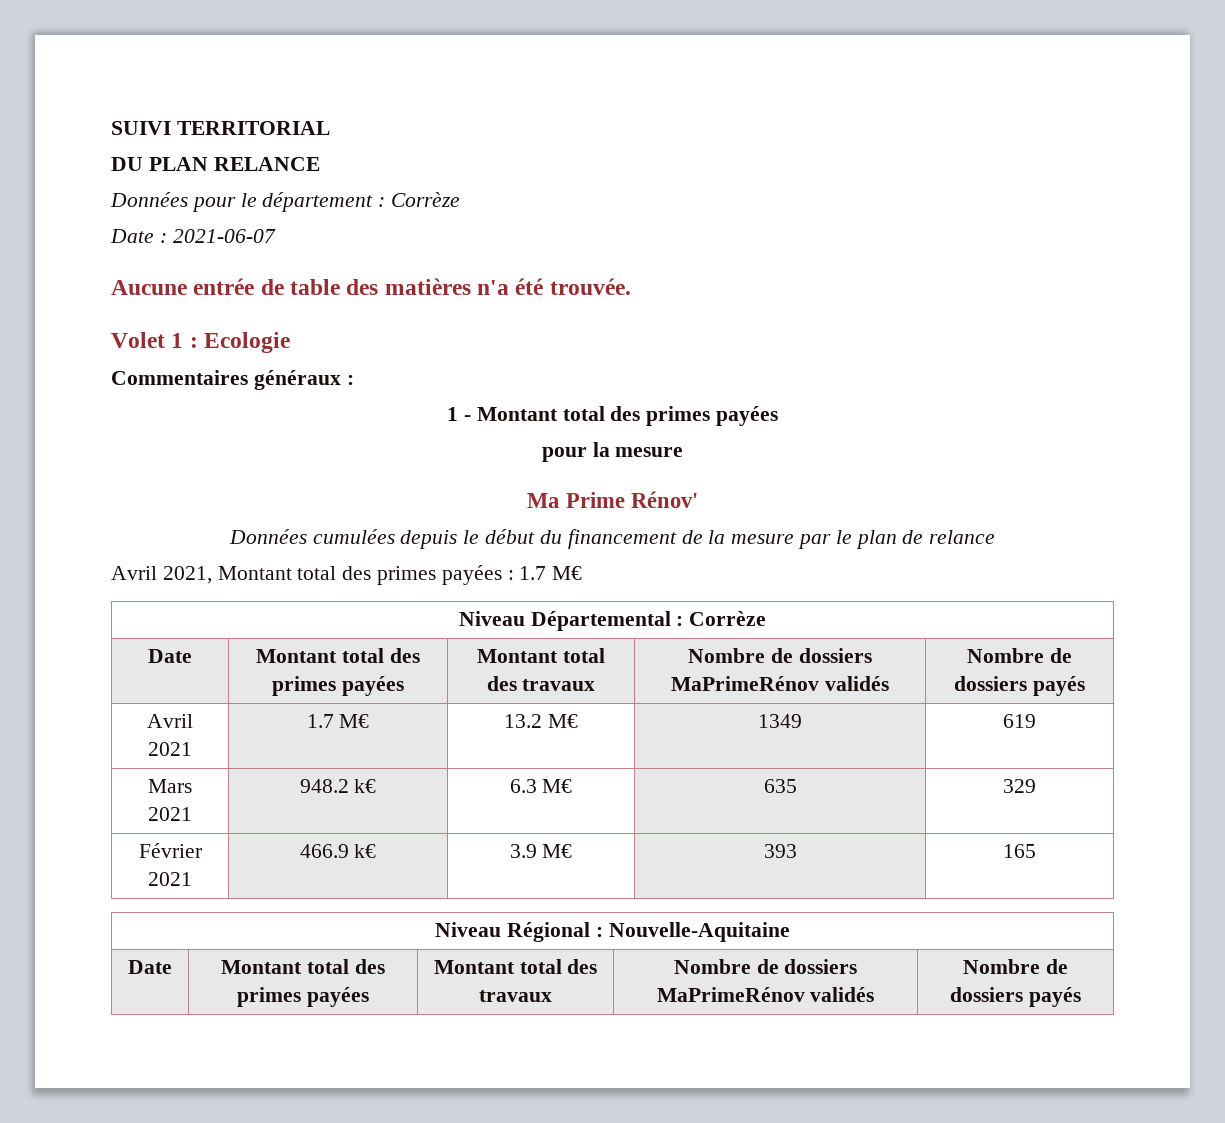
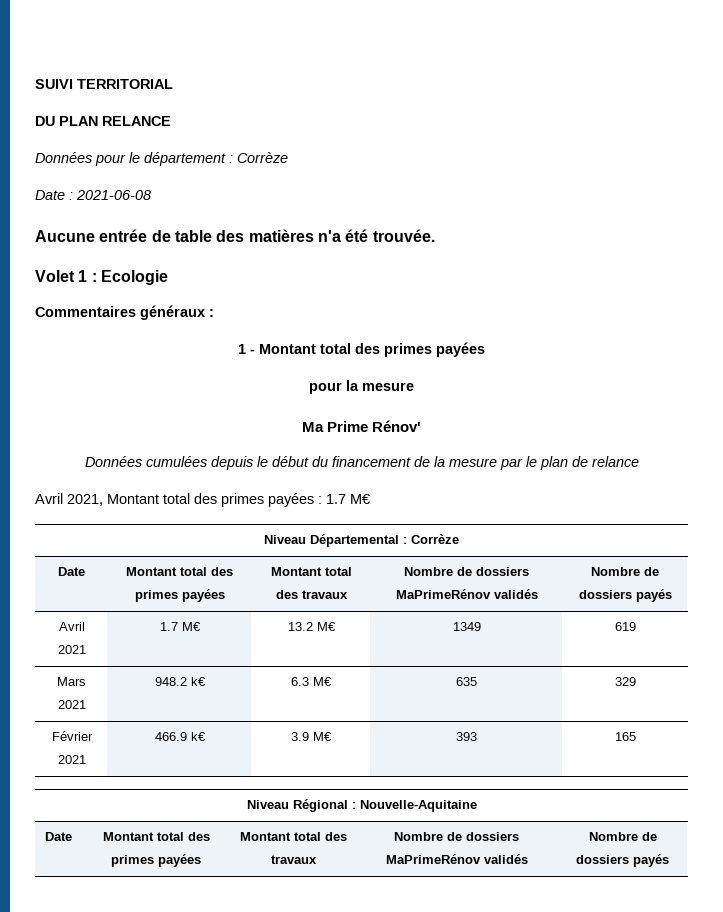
- Date : 2021-06-07
+ Date : 2021-06-08

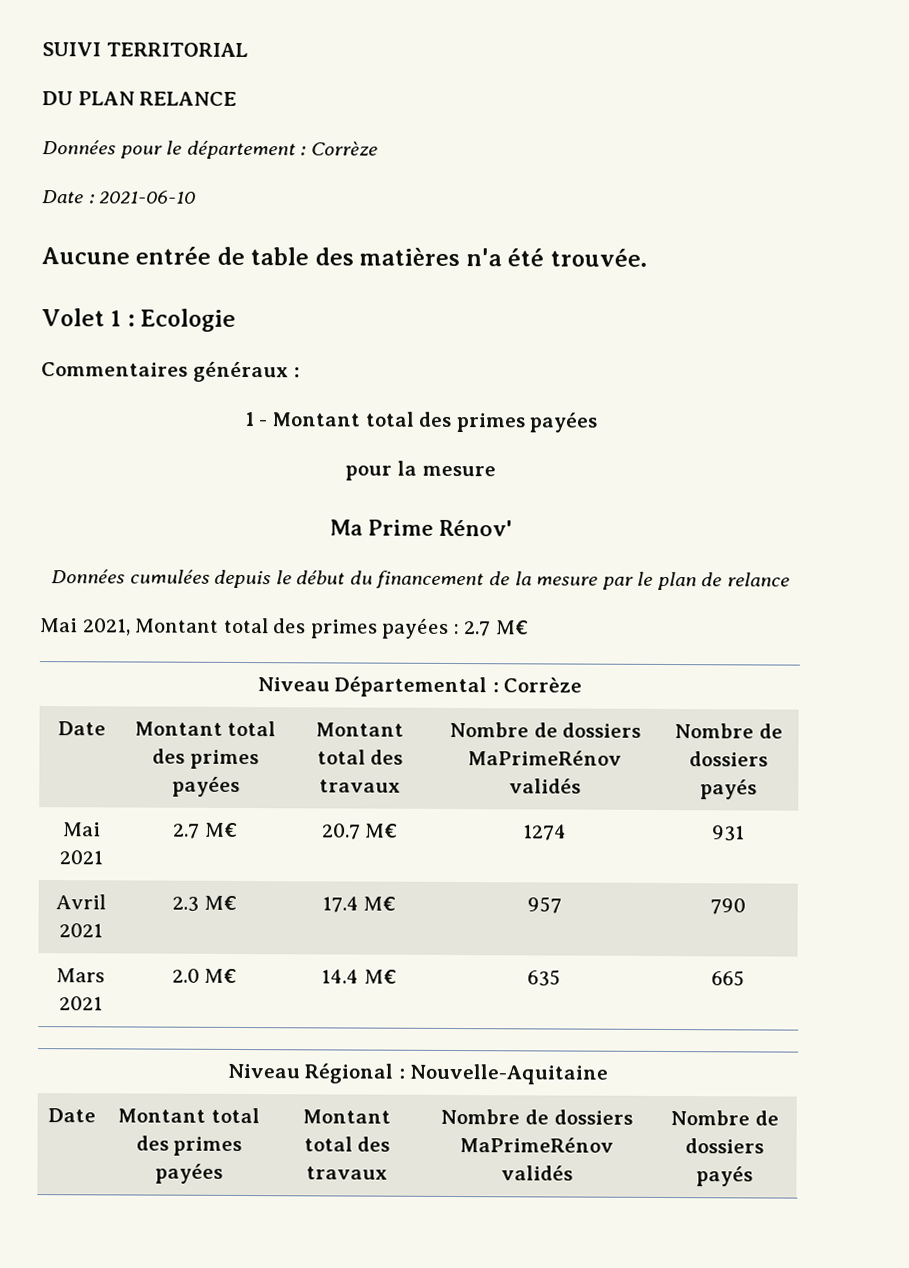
- Date : 2021-06-08
+ Date : 2021-06-10
- Avril 2021, Montant total des primes payées : 1.7 M€
+ Mai 2021, Montant total des primes payées : 2.7 M€
+ Mai 2021 | 2.7 M€ | 20.7 M€ | 1274 | 931
- Avril 2021 | 1.7 M€ | 13.2 M€ | 1349 | 619
+ Avril 2021 | 2.3 M€ | 17.4 M€ | 957 | 790
- Mars 2021 | 948.2 k€ | 6.3 M€ | 635 | 329
- Février 2021 | 466.9 k€ | 3.9 M€ | 393 | 165
+ Mars 2021 | 2.0 M€ | 14.4 M€ | 635 | 665

